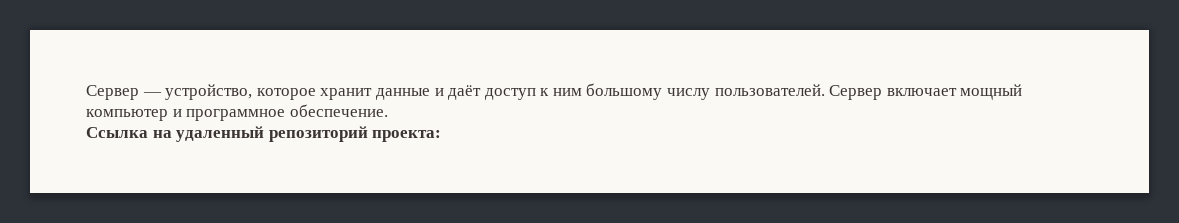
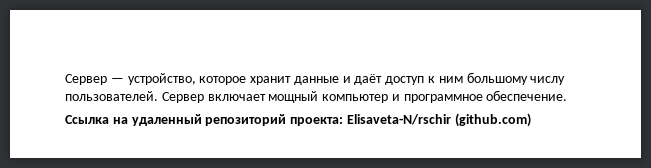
- Ссылка на удаленный репозиторий проекта:
+ Ссылка на удаленный репозиторий проекта: Elisaveta-N/rschir (github.com)

